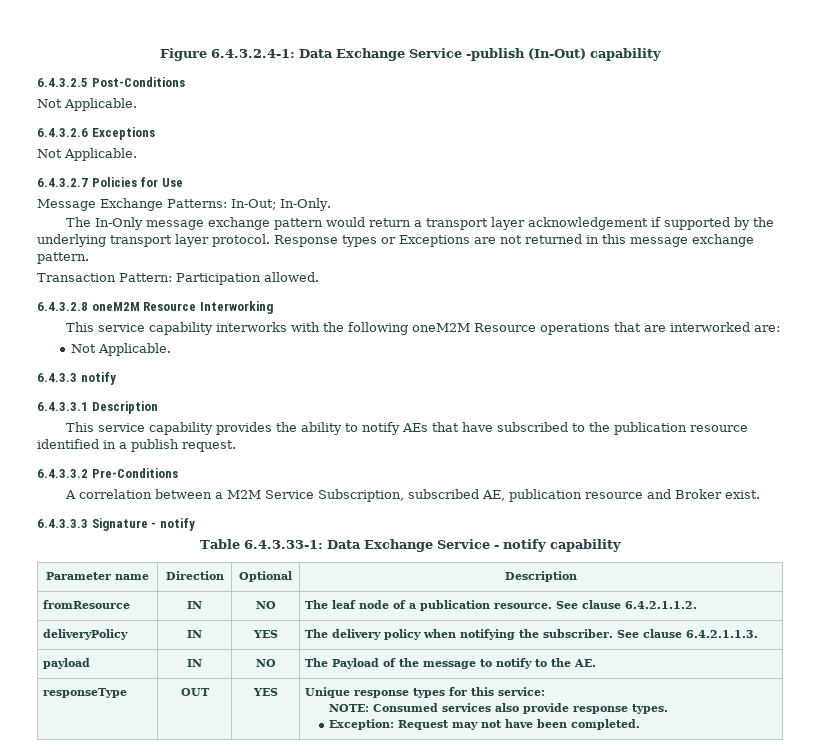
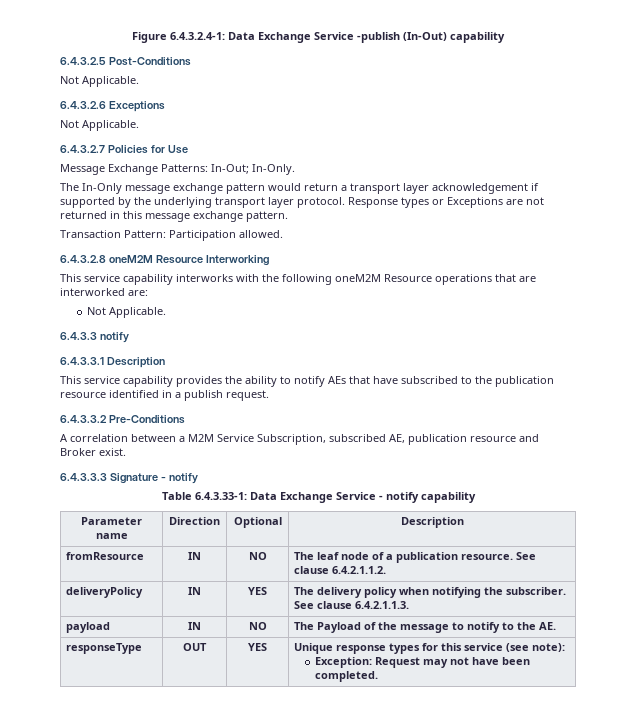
- responseType | OUT | YES | Unique response types for this service:
- NOTE: Consumed services also provide response types.
+ responseType | OUT | YES | Unique response types for this service (see note):

